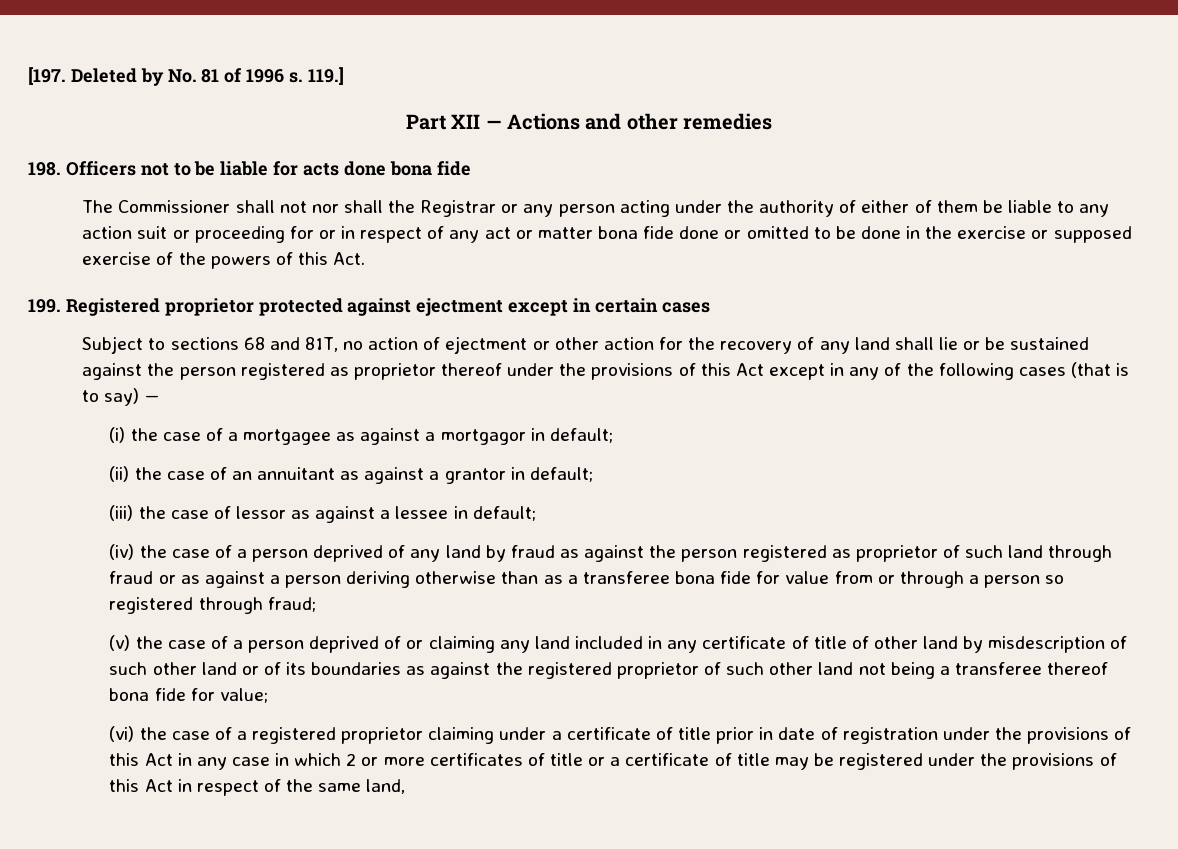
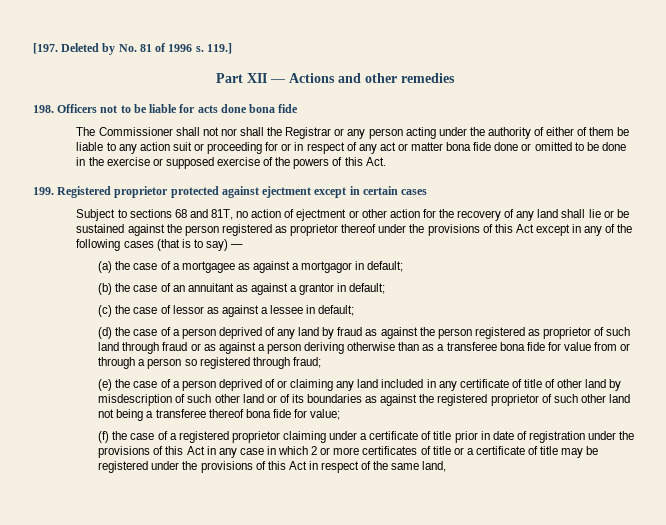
- (i) the case of a mortgagee as against a mortgagor in default;
+ (a) the case of a mortgagee as against a mortgagor in default;
- (ii) the case of an annuitant as against a grantor in default;
+ (b) the case of an annuitant as against a grantor in default;
- (iii) the case of lessor as against a lessee in default;
+ (c) the case of lessor as against a lessee in default;
- (iv) the case of a person deprived of any land by fraud as against the person registered as proprietor of such land through fraud or as against a person deriving otherwise than as a transferee bona fide for value from or through a person so registered through fraud;
+ (d) the case of a person deprived of any land by fraud as against the person registered as proprietor of such land through fraud or as against a person deriving otherwise than as a transferee bona fide for value from or through a person so registered through fraud;
- (v) the case of a person deprived of or claiming any land included in any certificate of title of other land by misdescription of such other land or of its boundaries as against the registered proprietor of such other land not being a transferee thereof bona fide for value;
+ (e) the case of a person deprived of or claiming any land included in any certificate of title of other land by misdescription of such other land or of its boundaries as against the registered proprietor of such other land not being a transferee thereof bona fide for value;
- (vi) the case of a registered proprietor claiming under a certificate of title prior in date of registration under the provisions of this Act in any case in which 2 or more certificates of title or a certificate of title may be registered under the provisions of this Act in respect of the same land,
+ (f) the case of a registered proprietor claiming under a certificate of title prior in date of registration under the provisions of this Act in any case in which 2 or more certificates of title or a certificate of title may be registered under the provisions of this Act in respect of the same land,

